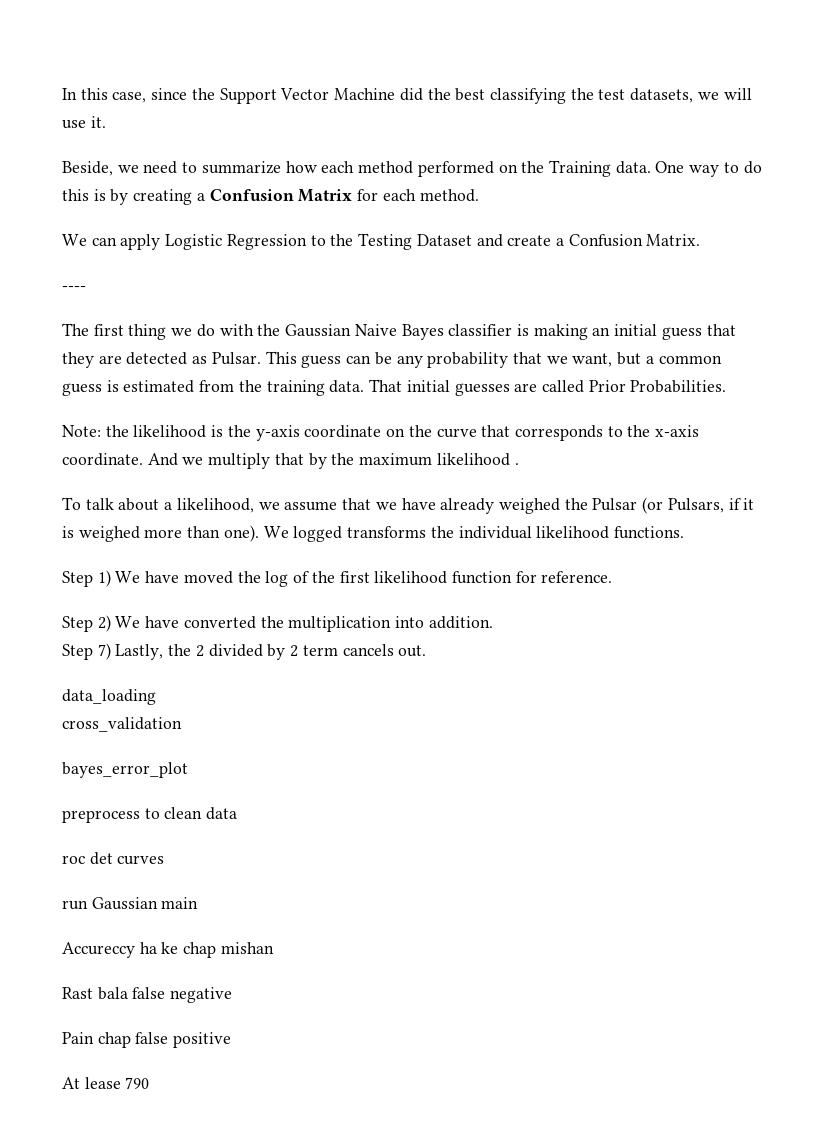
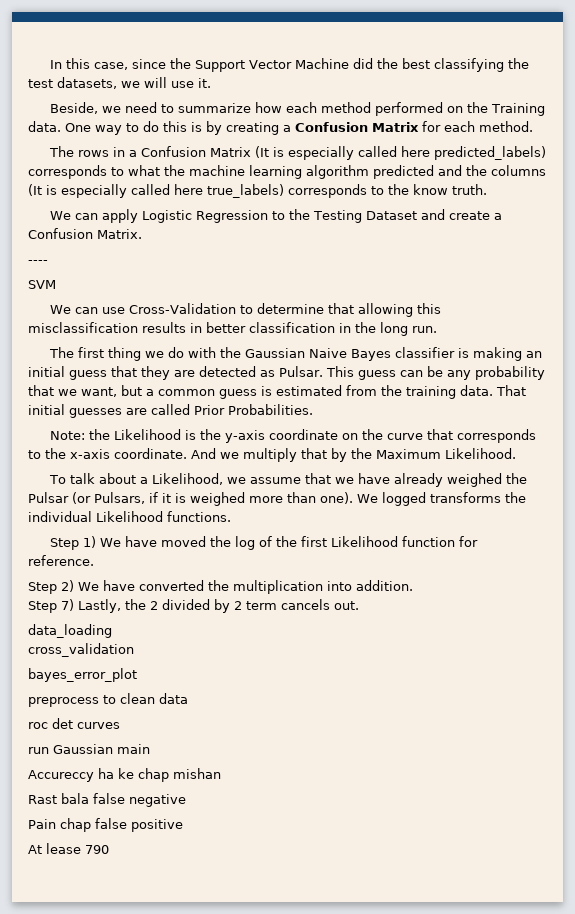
+ The rows in a Confusion Matrix (It is especially called here predicted_labels) corresponds to what the machine learning algorithm predicted and the columns (It is especially called here true_labels) corresponds to the know truth.
+ SVM
+ We can use Cross-Validation to determine that allowing this misclassification results in better classification in the long run.
- Note: the likelihood is the y-axis coordinate on the curve that corresponds to the x-axis coordinate.
+ Note: the Likelihood is the y-axis coordinate on the curve that corresponds to the x-axis coordinate.
- And we multiply that by the maximum likelihood .
+ And we multiply that by the Maximum Likelihood.
- To talk about a likelihood, we assume that we have already weighed the Pulsar (or Pulsars, if it is weighed more than one).
+ To talk about a Likelihood, we assume that we have already weighed the Pulsar (or Pulsars, if it is weighed more than one).
- We logged transforms the individual likelihood functions.
+ We logged transforms the individual Likelihood functions.
- Step 1) We have moved the log of the first likelihood function for reference.
+ Step 1) We have moved the log of the first Likelihood function for reference.

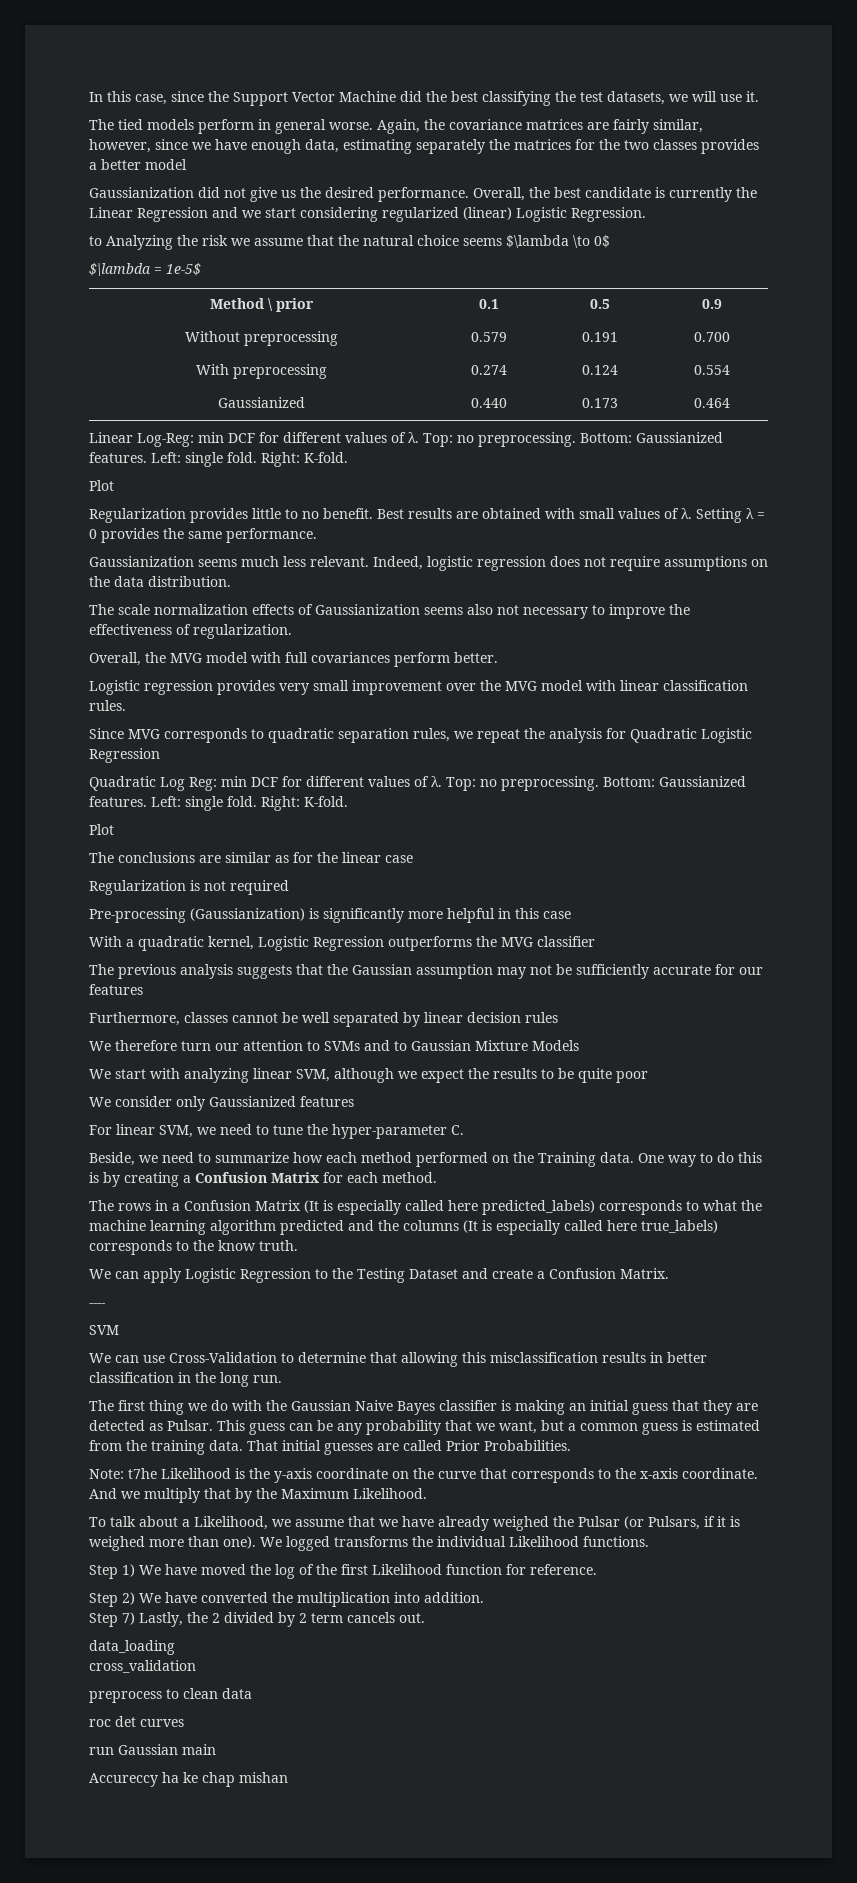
+ The tied models perform in general worse. Again, the covariance matrices are fairly similar, however, since we have enough data, estimating separately the matrices for the two classes provides a better model
+ Gaussianization did not give us the desired performance. Overall, the best candidate is currently the Linear Regression and we start considering regularized (linear) Logistic Regression.
+ to Analyzing the risk we assume that the natural choice seems $\lambda \to 0$
+ $\lambda = 1e-5$
+ Method \ prior | 0.1 | 0.5 | 0.9
+ Without preprocessing | 0.579 | 0.191 | 0.700
+ With preprocessing | 0.274 | 0.124 | 0.554
+ Gaussianized | 0.440 | 0.173 | 0.464
+ Linear Log-Reg: min DCF for different values of λ. Top: no preprocessing. Bottom: Gaussianized features. Left: single fold. Right: K-fold.
+ Plot
+ Regularization provides little to no benefit. Best results are obtained with small values of λ. Setting λ = 0 provides the same performance.
+ Gaussianization seems much less relevant. Indeed, logistic regression does not require assumptions on the data distribution.
+ The scale normalization effects of Gaussianization seems also not necessary to improve the effectiveness of regularization.
+ Overall, the MVG model with full covariances perform better.
+ Logistic regression provides very small improvement over the MVG model with linear classification rules.
+ Since MVG corresponds to quadratic separation rules, we repeat the analysis for Quadratic Logistic Regression
+ Quadratic Log Reg: min DCF for different values of λ. Top: no preprocessing. Bottom: Gaussianized features. Left: single fold. Right: K-fold.
+ Plot
+ The conclusions are similar as for the linear case
+ Regularization is not required
+ Pre-processing (Gaussianization) is significantly more helpful in this case
+ With a quadratic kernel, Logistic Regression outperforms the MVG classifier
+ The previous analysis suggests that the Gaussian assumption may not be sufficiently accurate for our features
+ Furthermore, classes cannot be well separated by linear decision rules
+ We therefore turn our attention to SVMs and to Gaussian Mixture Models
+ We start with analyzing linear SVM, although we expect the results to be quite poor
+ We consider only Gaussianized features
+ For linear SVM, we need to tune the hyper-parameter C.
- Note: the Likelihood is the y-axis coordinate on the curve that corresponds to the x-axis coordinate.
+ Note: t7he Likelihood is the y-axis coordinate on the curve that corresponds to the x-axis coordinate.
- bayes_error_plot
- Rast bala false negative
- Pain chap false positive
- At lease 790

